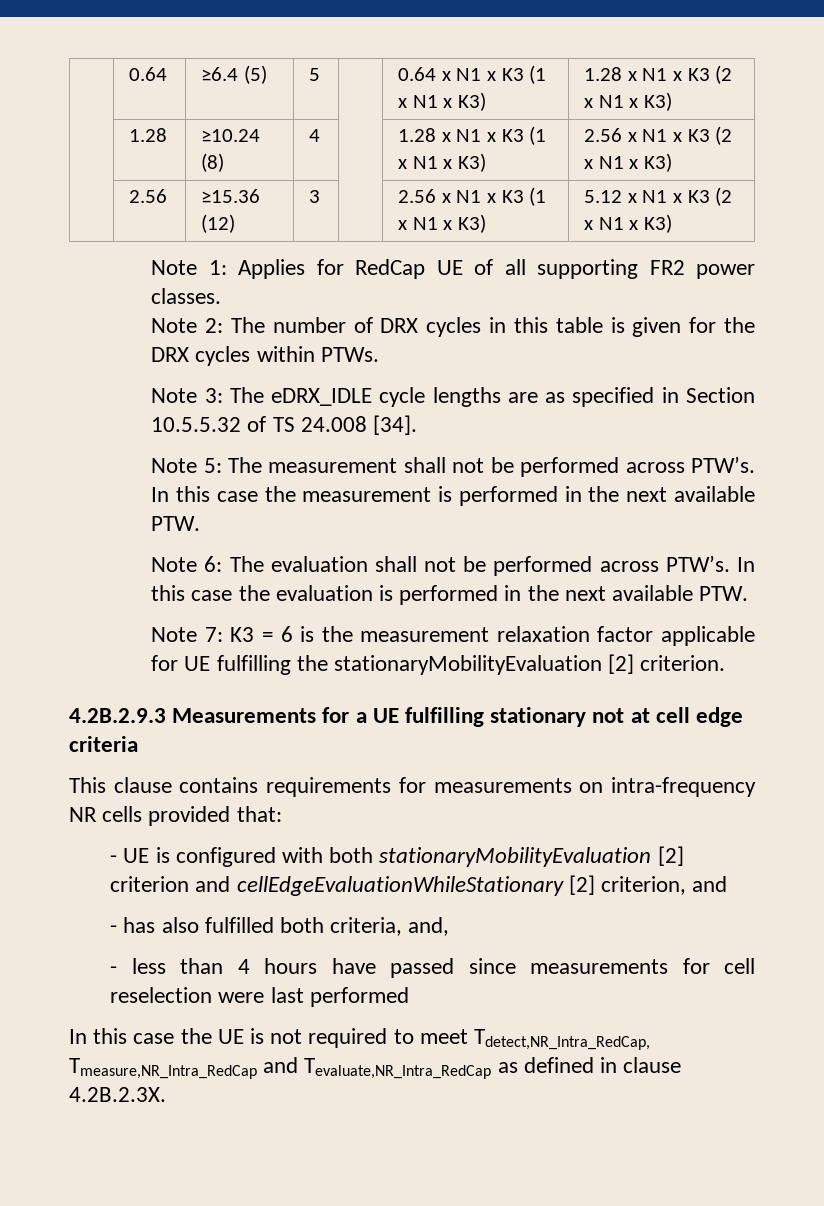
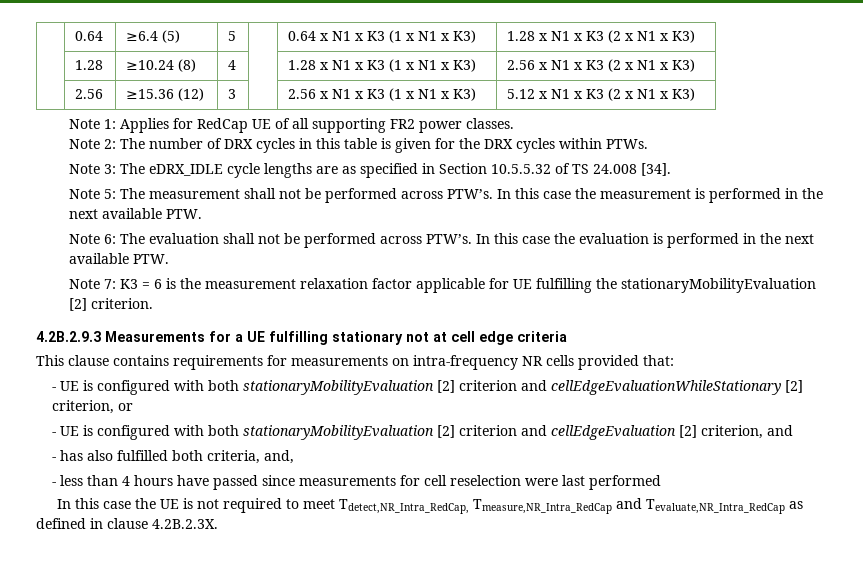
- - UE is configured with both stationaryMobilityEvaluation [2] criterion and cellEdgeEvaluationWhileStationary [2] criterion, and
+ - UE is configured with both stationaryMobilityEvaluation [2] criterion and cellEdgeEvaluationWhileStationary [2] criterion, or
+ - UE is configured with both stationaryMobilityEvaluation [2] criterion and cellEdgeEvaluation [2] criterion, and

